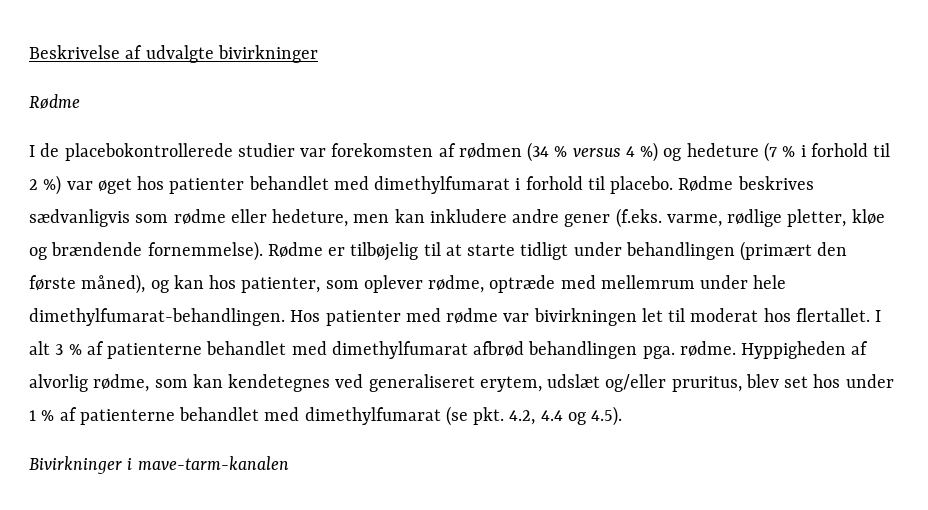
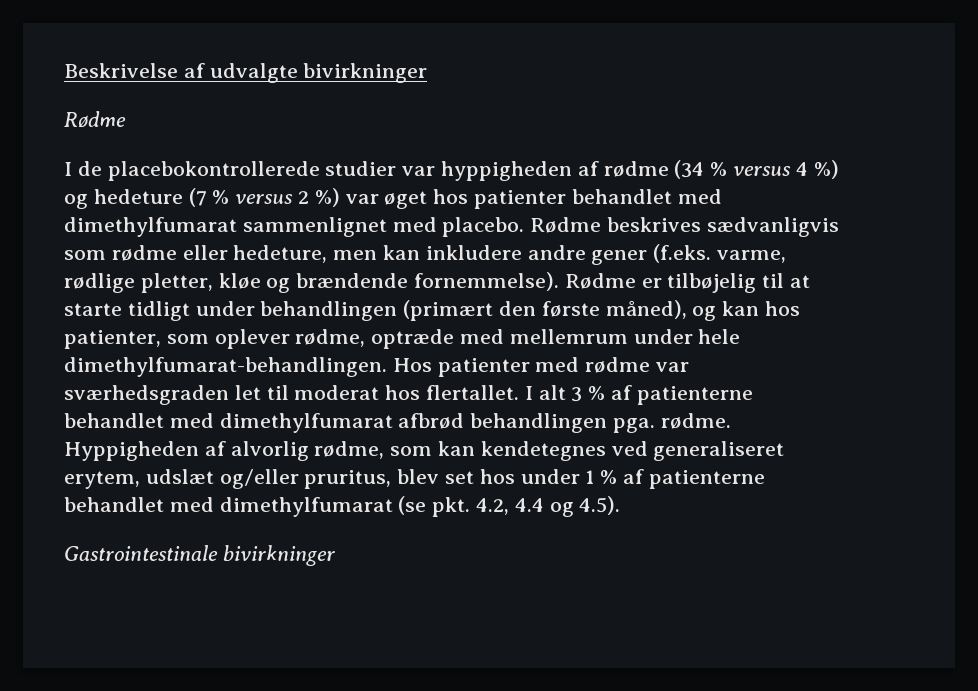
- I de placebokontrollerede studier var forekomsten af rødmen (34 % versus 4 %) og hedeture (7 % i forhold til 2 %) var øget hos patienter behandlet med dimethylfumarat i forhold til placebo.
+ I de placebokontrollerede studier var hyppigheden af rødme (34 % versus 4 %) og hedeture (7 % versus 2 %) var øget hos patienter behandlet med dimethylfumarat sammenlignet med placebo.
- Hos patienter med rødme var bivirkningen let til moderat hos flertallet.
+ Hos patienter med rødme var sværhedsgraden let til moderat hos flertallet.
- Bivirkninger i mave-tarm-kanalen
+ Gastrointestinale bivirkninger

